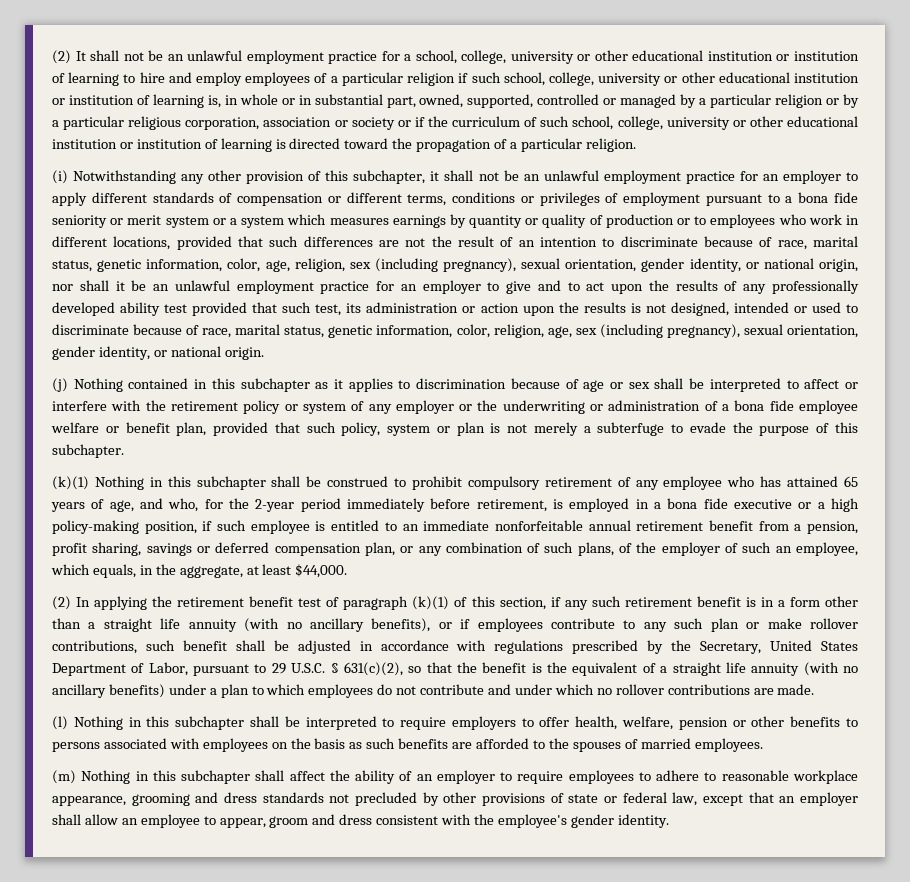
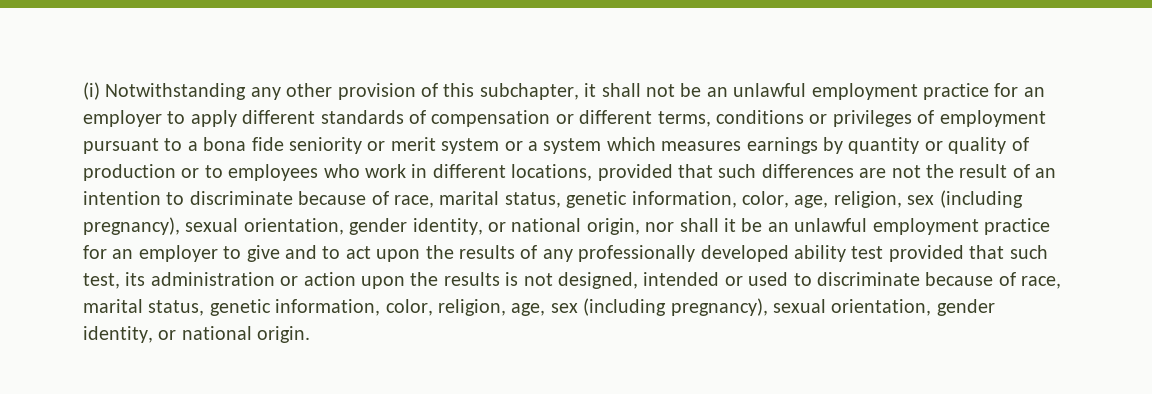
- (2) It shall not be an unlawful employment practice for a school, college, university or other educational institution or institution of learning to hire and employ employees of a particular religion if such school, college, university or other educational institution or institution of learning is, in whole or in substantial part, owned, supported, controlled or managed by a particular religion or by a particular religious corporation, association or society or if the curriculum of such school, college, university or other educational institution or institution of learning is directed toward the propagation of a particular religion.
- (j) Nothing contained in this subchapter as it applies to discrimination because of age or sex shall be interpreted to affect or interfere with the retirement policy or system of any employer or the underwriting or administration of a bona fide employee welfare or benefit plan, provided that such policy, system or plan is not merely a subterfuge to evade the purpose of this subchapter.
- (k)(1) Nothing in this subchapter shall be construed to prohibit compulsory retirement of any employee who has attained 65 years of age, and who, for the 2-year period immediately before retirement, is employed in a bona fide executive or a high policy-making position, if such employee is entitled to an immediate nonforfeitable annual retirement benefit from a pension, profit sharing, savings or deferred compensation plan, or any combination of such plans, of the employer of such an employee, which equals, in the aggregate, at least $44,000.
- (2) In applying the retirement benefit test of paragraph (k)(1) of this section, if any such retirement benefit is in a form other than a straight life annuity (with no ancillary benefits), or if employees contribute to any such plan or make rollover contributions, such benefit shall be adjusted in accordance with regulations prescribed by the Secretary, United States Department of Labor, pursuant to 29 U.S.C. § 631(c)(2), so that the benefit is the equivalent of a straight life annuity (with no ancillary benefits) under a plan to which employees do not contribute and under which no rollover contributions are made.
- (l) Nothing in this subchapter shall be interpreted to require employers to offer health, welfare, pension or other benefits to persons associated with employees on the basis as such benefits are afforded to the spouses of married employees.
- (m) Nothing in this subchapter shall affect the ability of an employer to require employees to adhere to reasonable workplace appearance, grooming and dress standards not precluded by other provisions of state or federal law, except that an employer shall allow an employee to appear, groom and dress consistent with the employee's gender identity.

